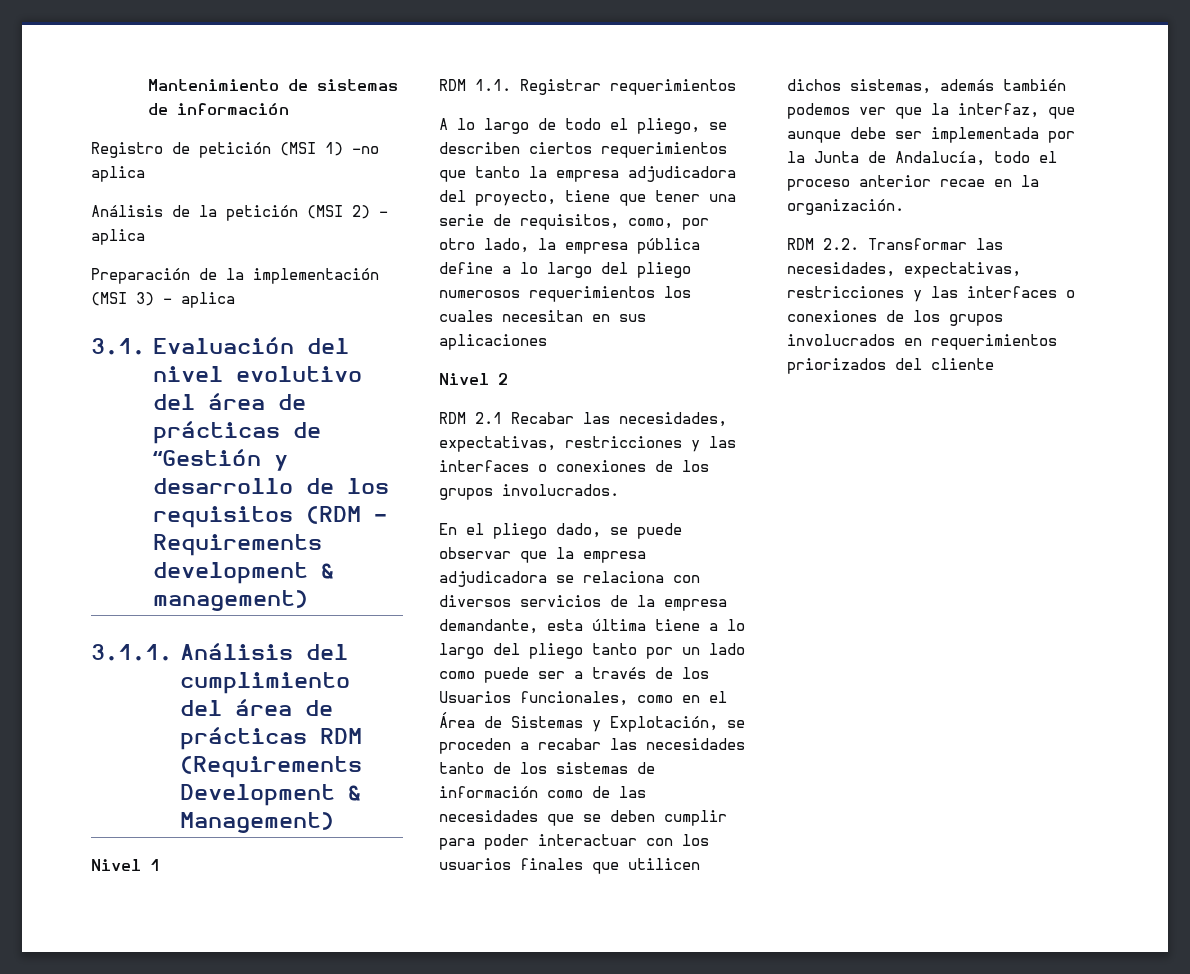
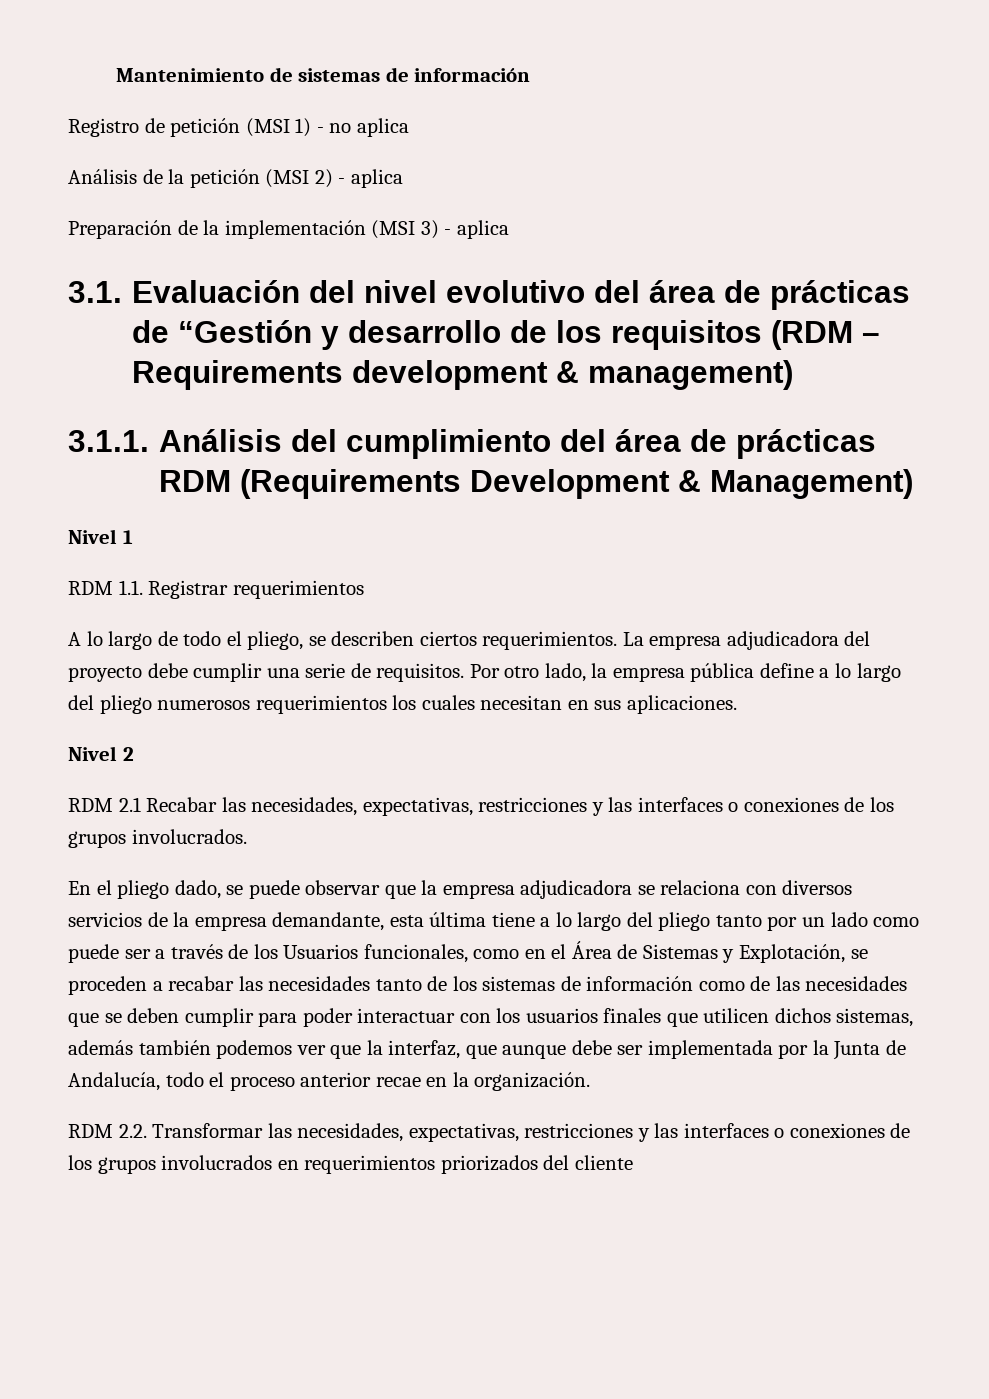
- Registro de petición (MSI 1) -no aplica
+ Registro de petición (MSI 1) - no aplica
- A lo largo de todo el pliego, se describen ciertos requerimientos que tanto la empresa adjudicadora del proyecto, tiene que tener una serie de requisitos, como, por otro lado, la empresa pública define a lo largo del pliego numerosos requerimientos los cuales necesitan en sus aplicaciones
+ A lo largo de todo el pliego, se describen ciertos requerimientos. La empresa adjudicadora del proyecto debe cumplir una serie de requisitos. Por otro lado, la empresa pública define a lo largo del pliego numerosos requerimientos los cuales necesitan en sus aplicaciones.

